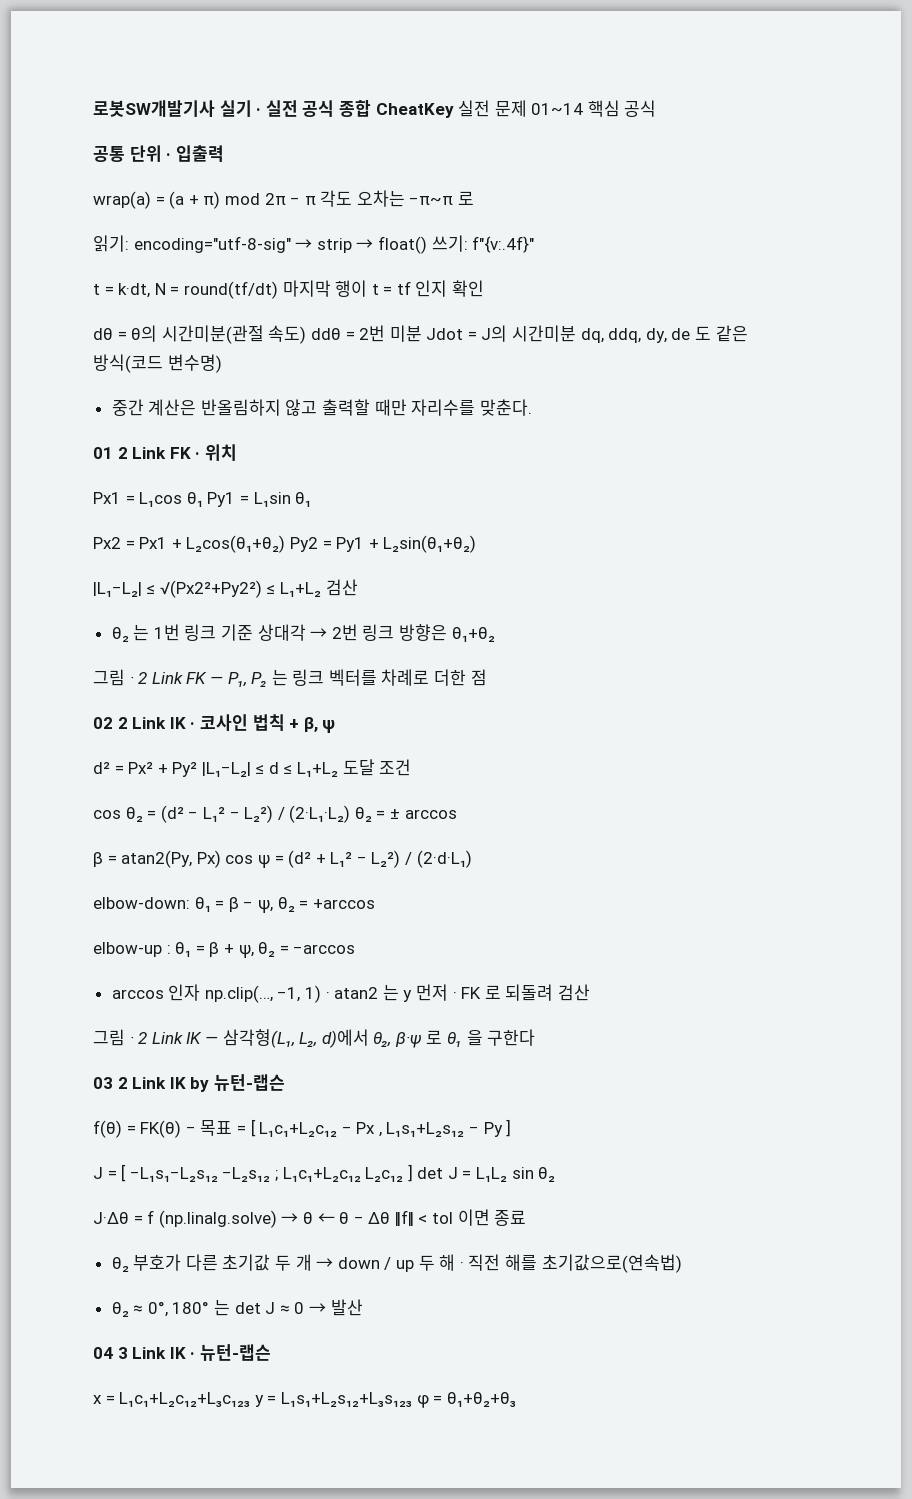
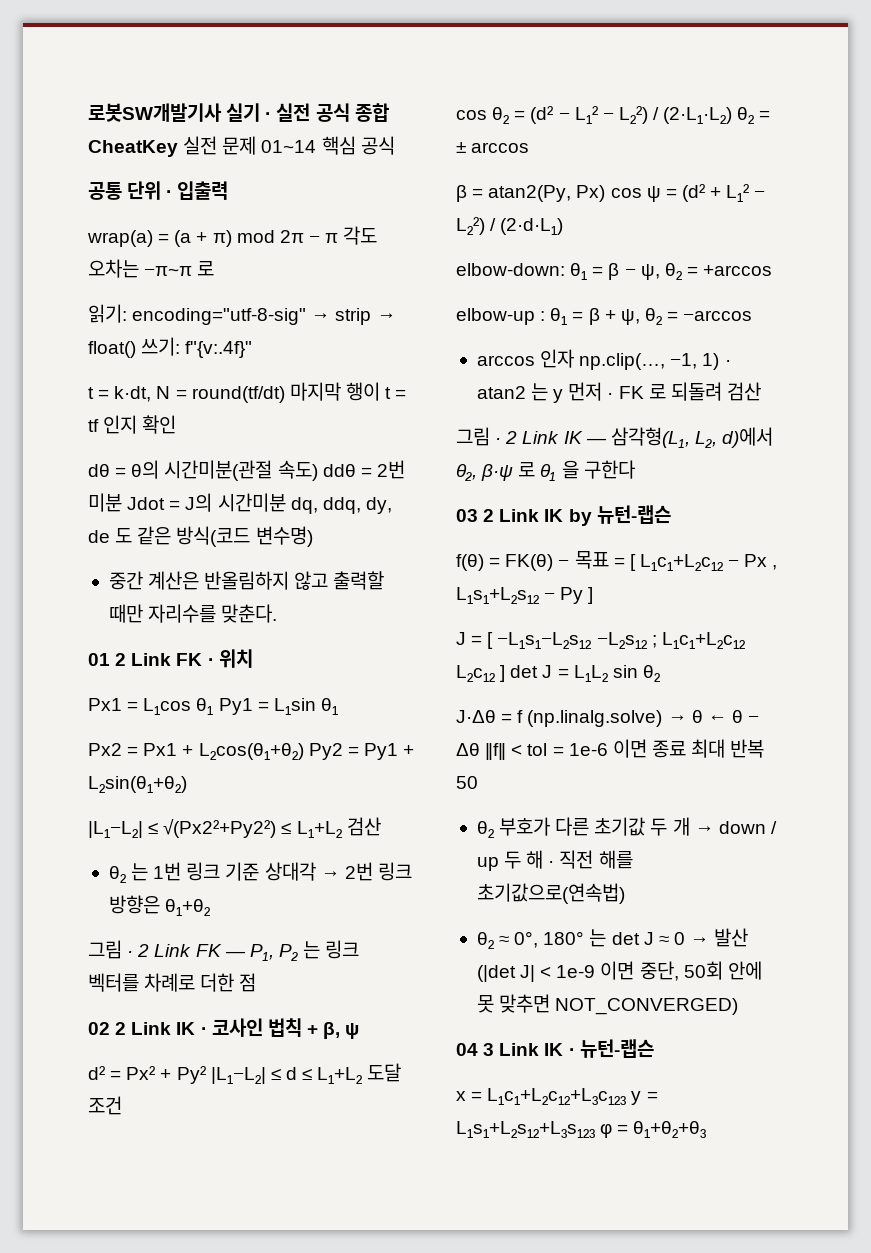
- J·Δθ = f (np.linalg.solve) → θ ← θ − Δθ ‖f‖ < tol 이면 종료
+ J·Δθ = f (np.linalg.solve) → θ ← θ − Δθ ‖f‖ < tol = 1e-6 이면 종료 최대 반복 50
- θ₂ ≈ 0°, 180° 는 det J ≈ 0 → 발산
+ θ₂ ≈ 0°, 180° 는 det J ≈ 0 → 발산 (|det J| < 1e-9 이면 중단, 50회 안에 못 맞추면 NOT_CONVERGED)

